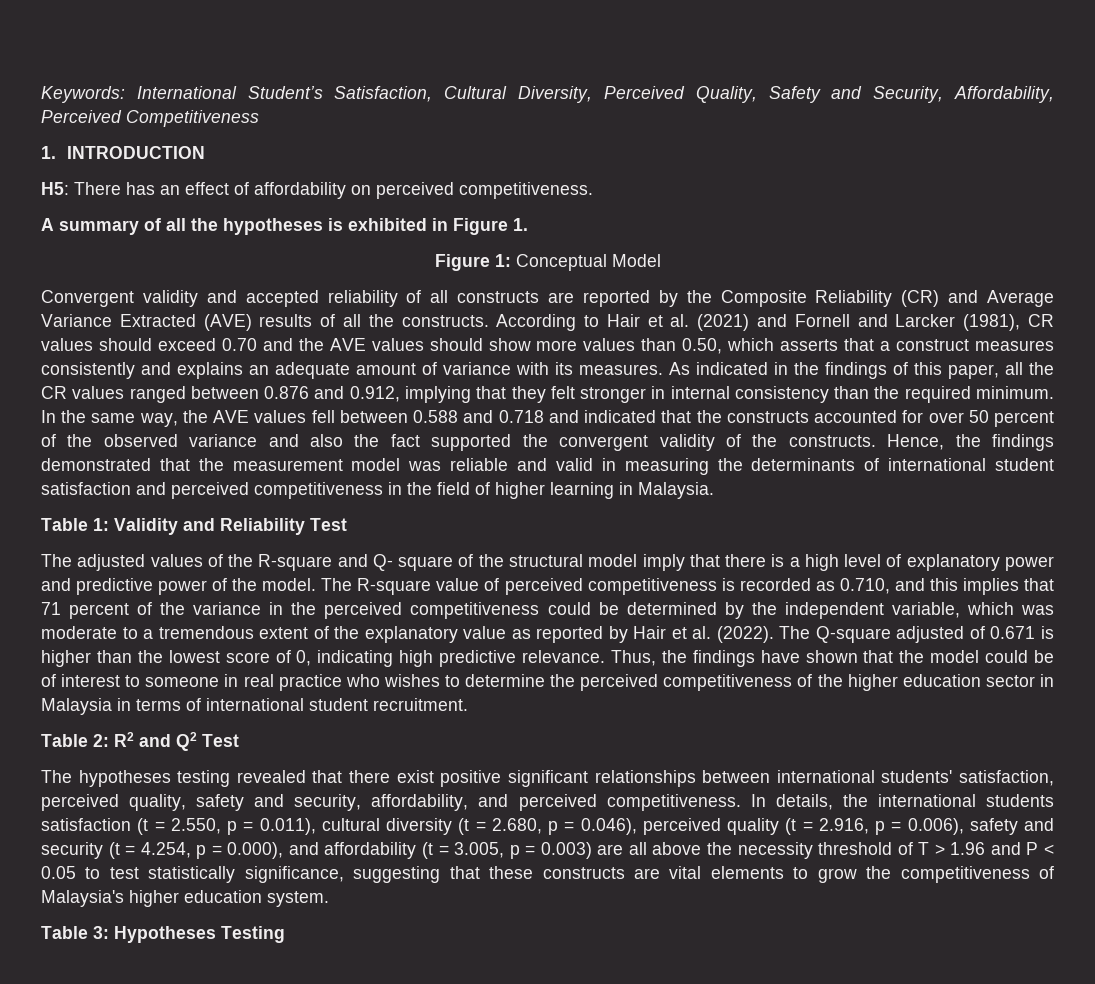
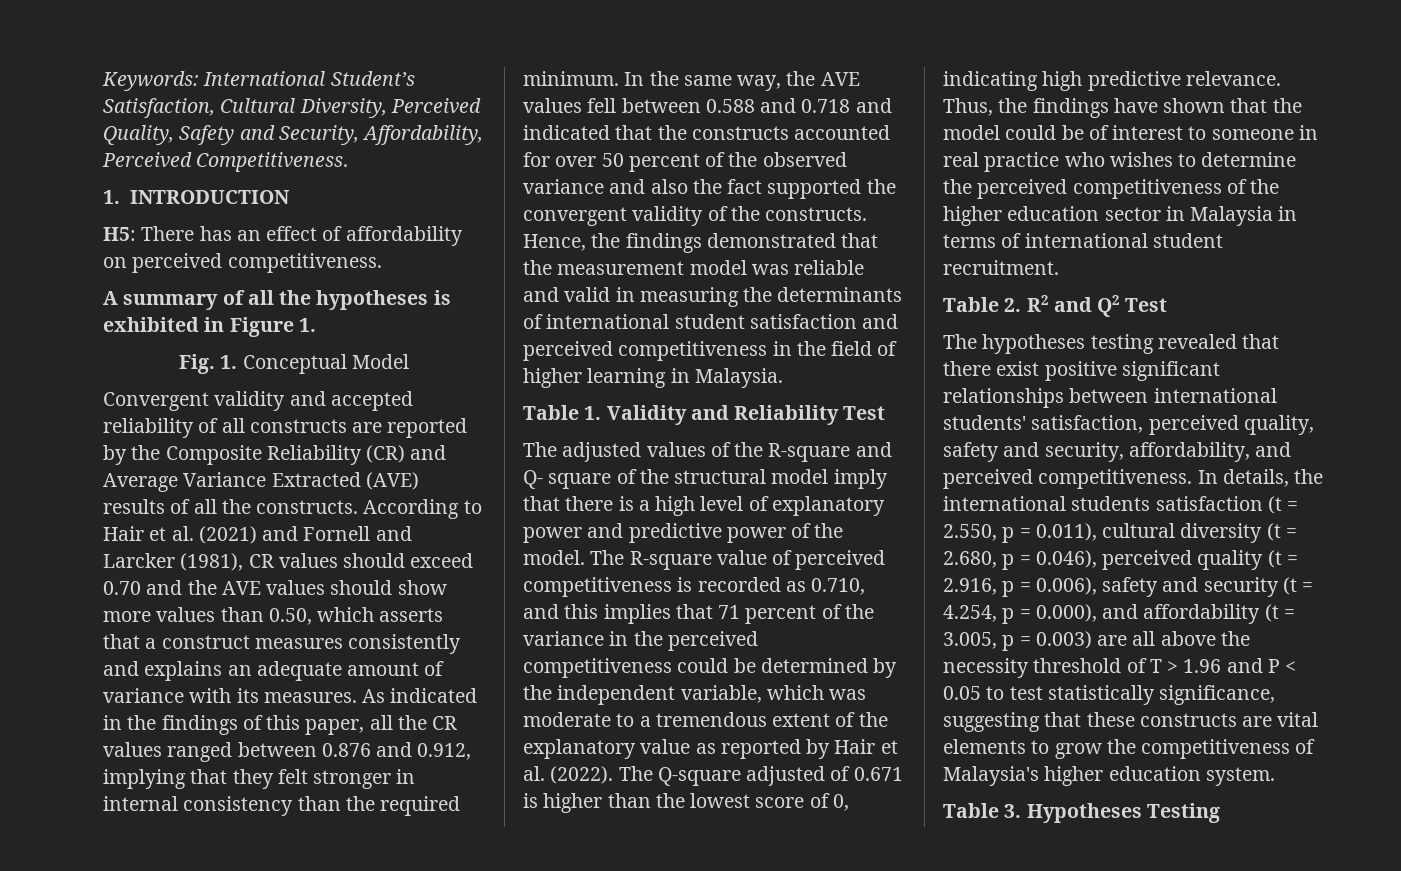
- Keywords: International Student’s Satisfaction, Cultural Diversity, Perceived Quality, Safety and Security, Affordability, Perceived Competitiveness
+ Keywords: International Student’s Satisfaction, Cultural Diversity, Perceived Quality, Safety and Security, Affordability, Perceived Competitiveness.
- Figure 1: Conceptual Model
+ Fig. 1. Conceptual Model
- Table 1: Validity and Reliability Test
+ Table 1. Validity and Reliability Test
- Table 2: R2 and Q2 Test
+ Table 2. R2 and Q2 Test
- Table 3: Hypotheses Testing
+ Table 3. Hypotheses Testing

